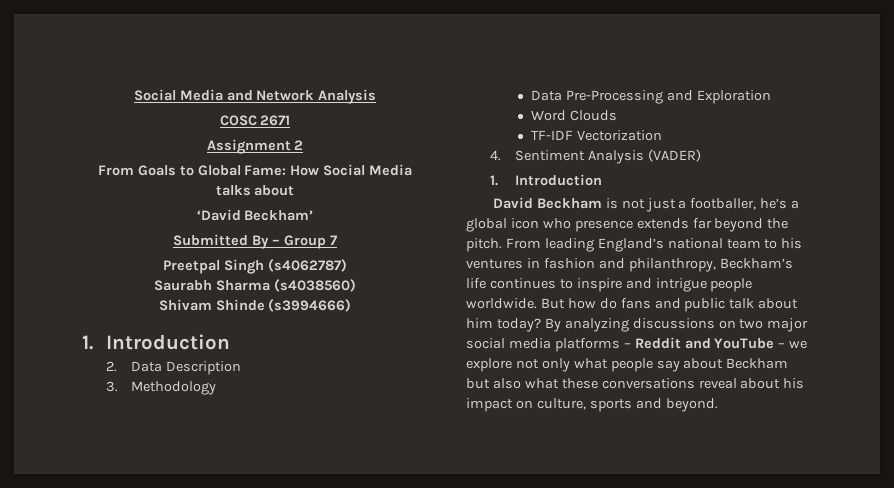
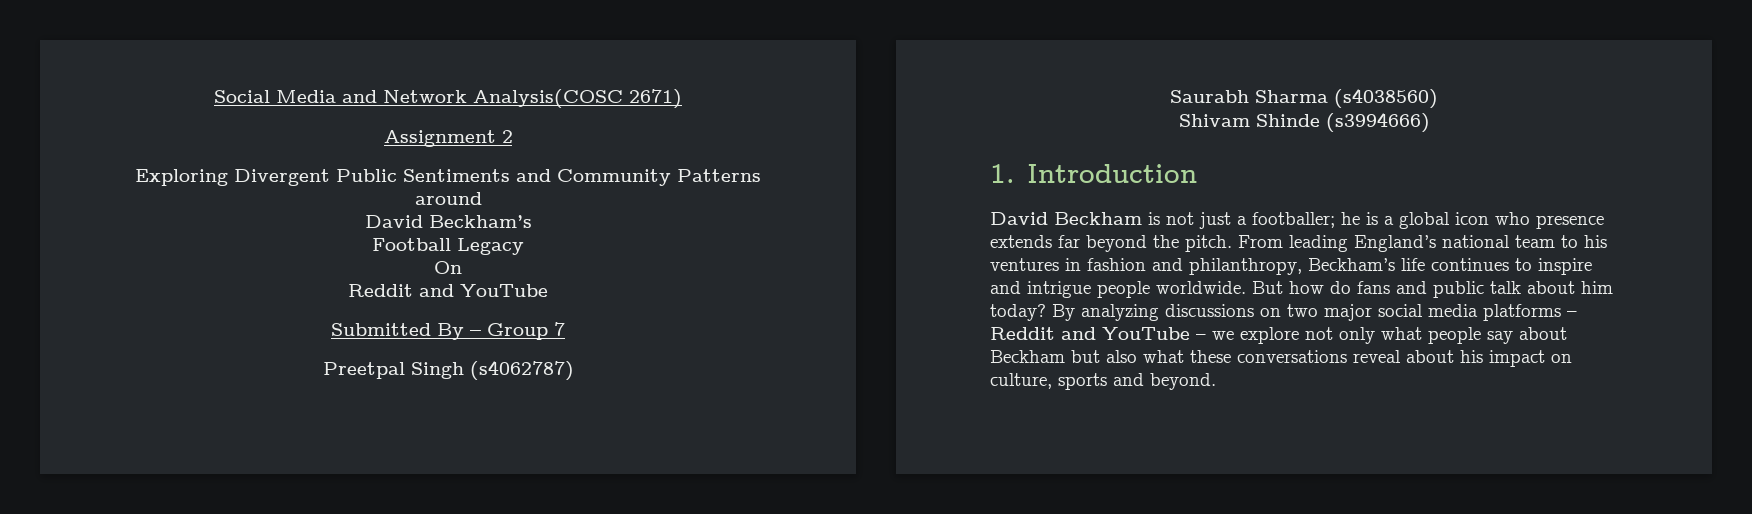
- Social Media and Network Analysis
- COSC 2671
+ Social Media and Network Analysis(COSC 2671)
- From Goals to Global Fame: How Social Media talks about
- ‘David Beckham’
+ Exploring Divergent Public Sentiments and Community Patterns around
+ David Beckham’s
+ Football Legacy
+ On
+ Reddit and YouTube
- 2. Data Description
- 3. Methodology
- Data Pre-Processing and Exploration
- Word Clouds
- TF-IDF Vectorization
- 4. Sentiment Analysis (VADER)
- 1. Introduction
- David Beckham is not just a footballer, he’s a global icon who presence extends far beyond the pitch.
+ David Beckham is not just a footballer; he is a global icon who presence extends far beyond the pitch.

